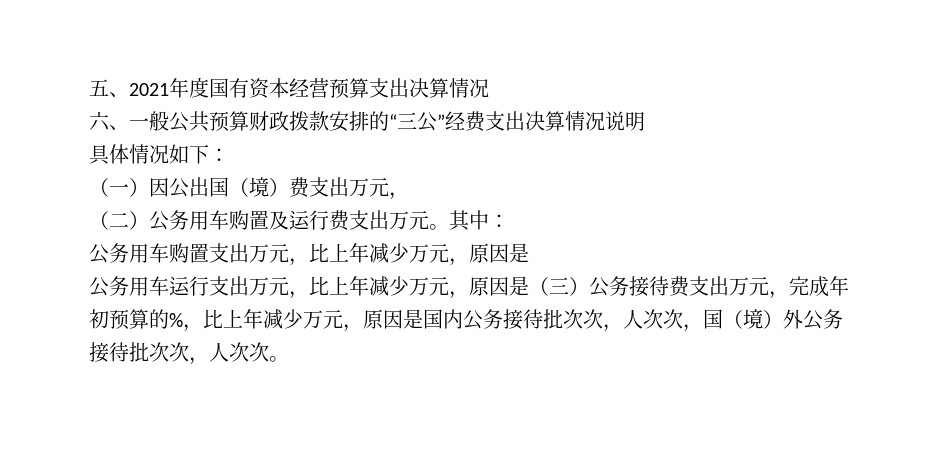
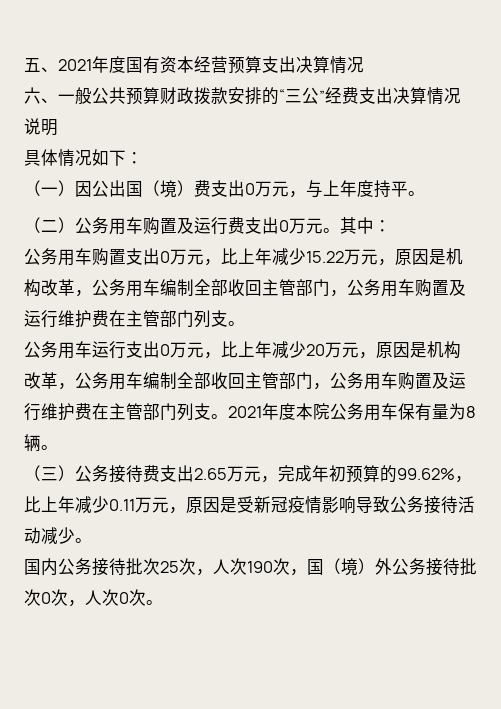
- （一）因公出国（境）费支出万元，
+ （一）因公出国（境）费支出0万元，与上年度持平。
- （二）公务用车购置及运行费支出万元。
+ （二）公务用车购置及运行费支出0万元。
- 公务用车购置支出万元，比上年减少万元，原因是
+ 公务用车购置支出0万元，比上年减少15.22万元，原因是机构改革，公务用车编制全部收回主管部门，公务用车购置及运行维护费在主管部门列支。
- 公务用车运行支出万元，比上年减少万元，原因是（三）公务接待费支出万元，完成年初预算的%，比上年减少万元，原因是国内公务接待批次次，人次次，国（境）外公务接待批次次，人次次。
+ 公务用车运行支出0万元，比上年减少20万元，原因是机构改革，公务用车编制全部收回主管部门，公务用车购置及运行维护费在主管部门列支。2021年度本院公务用车保有量为8辆。
+ （三）公务接待费支出2.65万元，完成年初预算的99.62%，比上年减少0.11万元，原因是受新冠疫情影响导致公务接待活动减少。
+ 国内公务接待批次25次，人次190次，国（境）外公务接待批次0次，人次0次。

